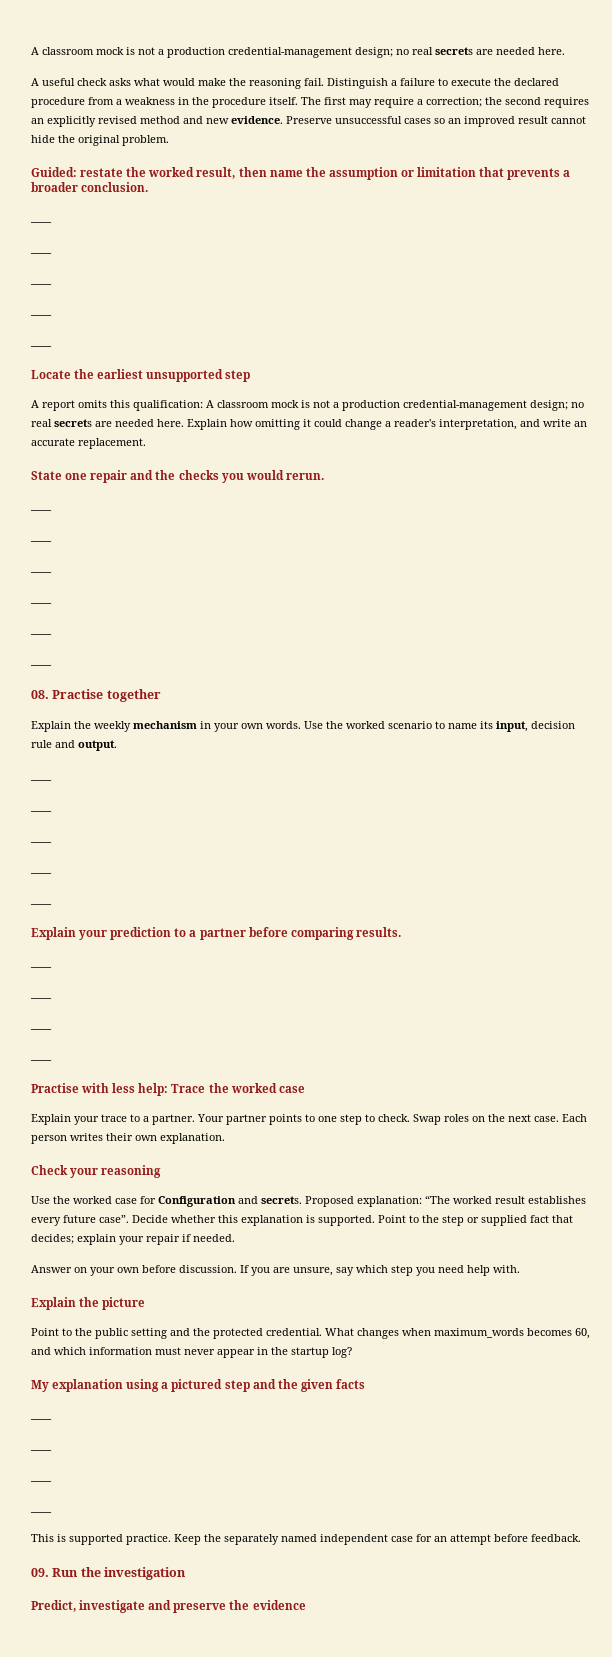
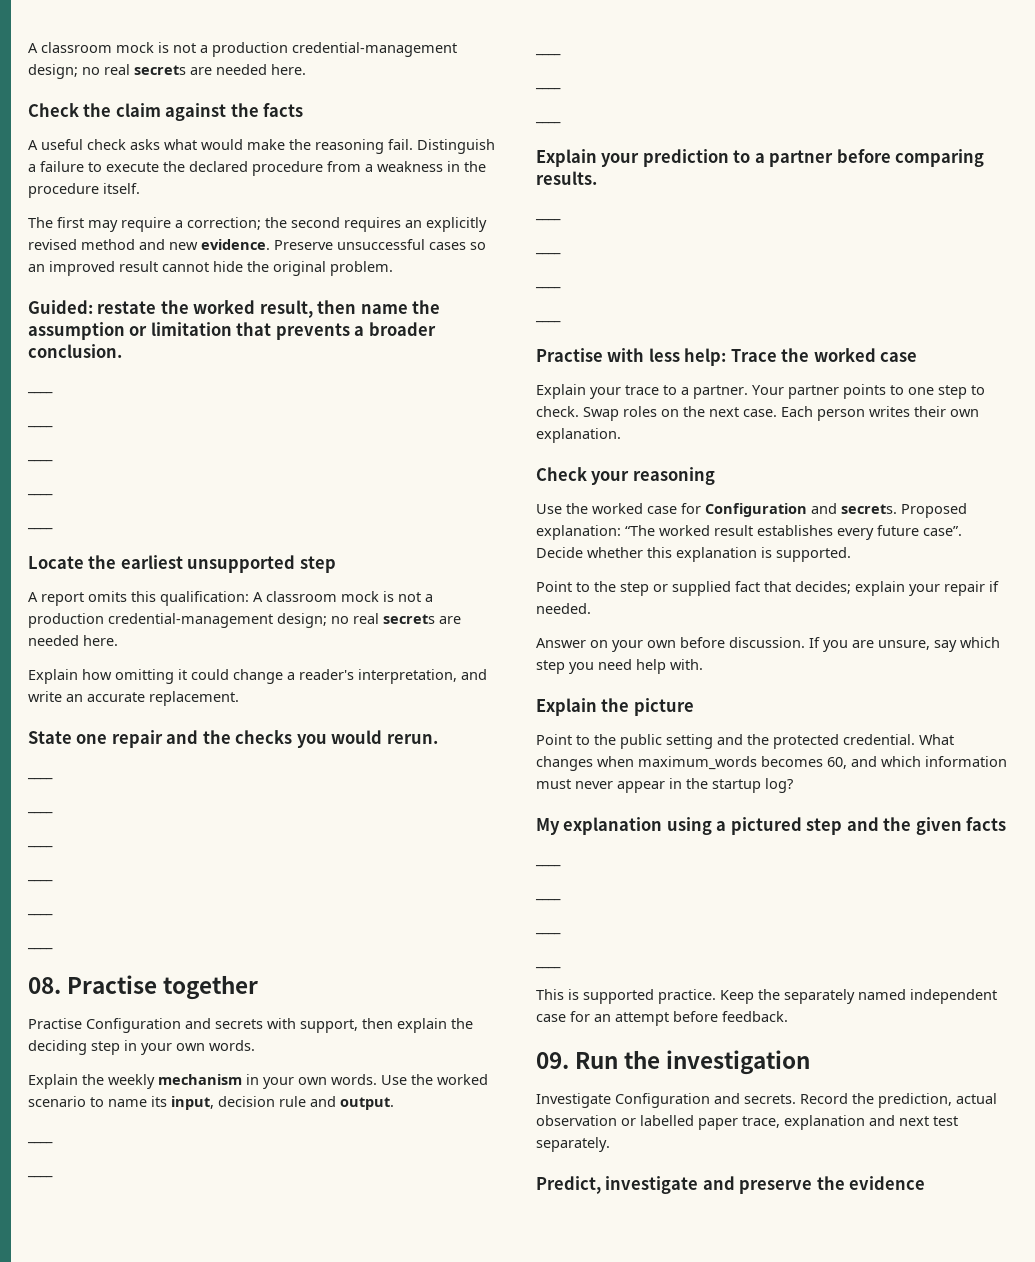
+ Check the claim against the facts
- Distinguish a failure to execute the declared procedure from a weakness in the procedure itself. The first may require a correction; the second requires an explicitly revised method and new evidence.
+ Distinguish a failure to execute the declared procedure from a weakness in the procedure itself.
+ The first may require a correction; the second requires an explicitly revised method and new evidence.
- A report omits this qualification: A classroom mock is not a production credential-management design; no real secrets are needed here. Explain how omitting it could change a reader's interpretation, and write an accurate replacement.
+ A report omits this qualification: A classroom mock is not a production credential-management design; no real secrets are needed here.
+ Explain how omitting it could change a reader's interpretation, and write an accurate replacement.
+ Practise Configuration and secrets with support, then explain the deciding step in your own words.
- Decide whether this explanation is supported. Point to the step or supplied fact that decides; explain your repair if needed.
+ Decide whether this explanation is supported.
+ Point to the step or supplied fact that decides; explain your repair if needed.
+ Investigate Configuration and secrets. Record the prediction, actual observation or labelled paper trace, explanation and next test separately.

